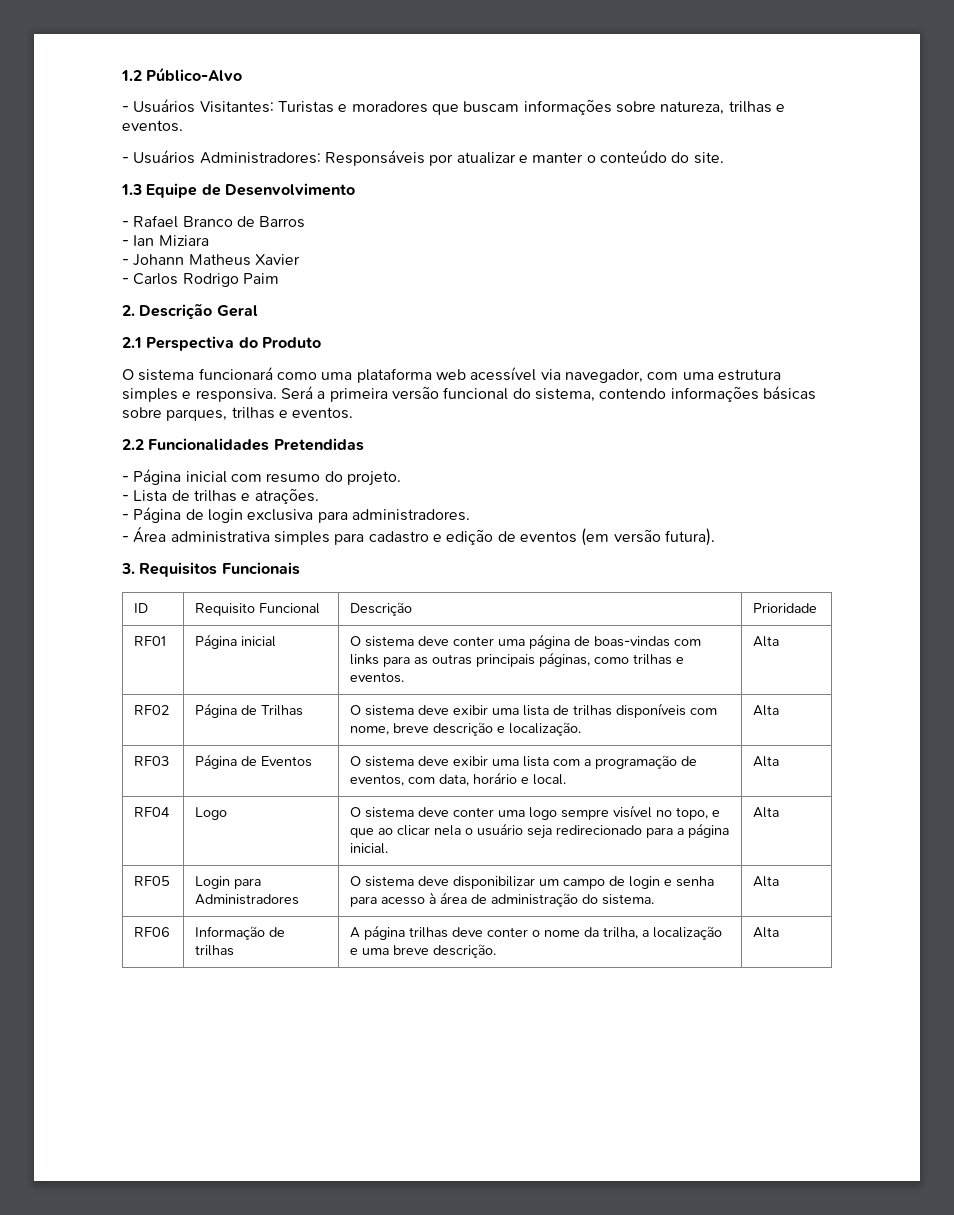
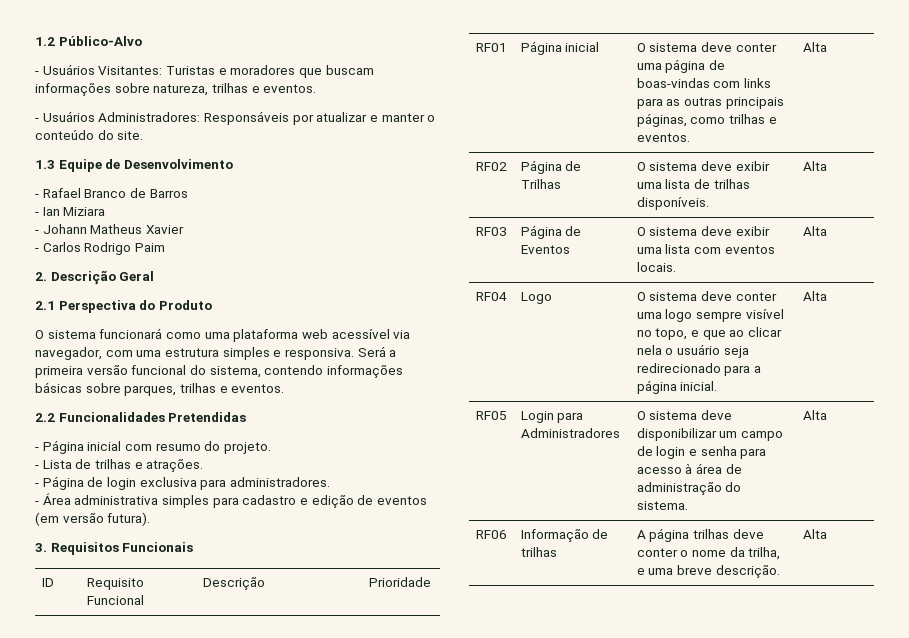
- RF02 | Página de Trilhas | O sistema deve exibir uma lista de trilhas disponíveis com nome, breve descrição e localização. | Alta
+ RF02 | Página de Trilhas | O sistema deve exibir uma lista de trilhas disponíveis. | Alta
- RF03 | Página de Eventos | O sistema deve exibir uma lista com a programação de eventos, com data, horário e local. | Alta
+ RF03 | Página de Eventos | O sistema deve exibir uma lista com eventos locais. | Alta
- RF06 | Informação de trilhas | A página trilhas deve conter o nome da trilha, a localização e uma breve descrição. | Alta
+ RF06 | Informação de trilhas | A página trilhas deve conter o nome da trilha, e uma breve descrição. | Alta

